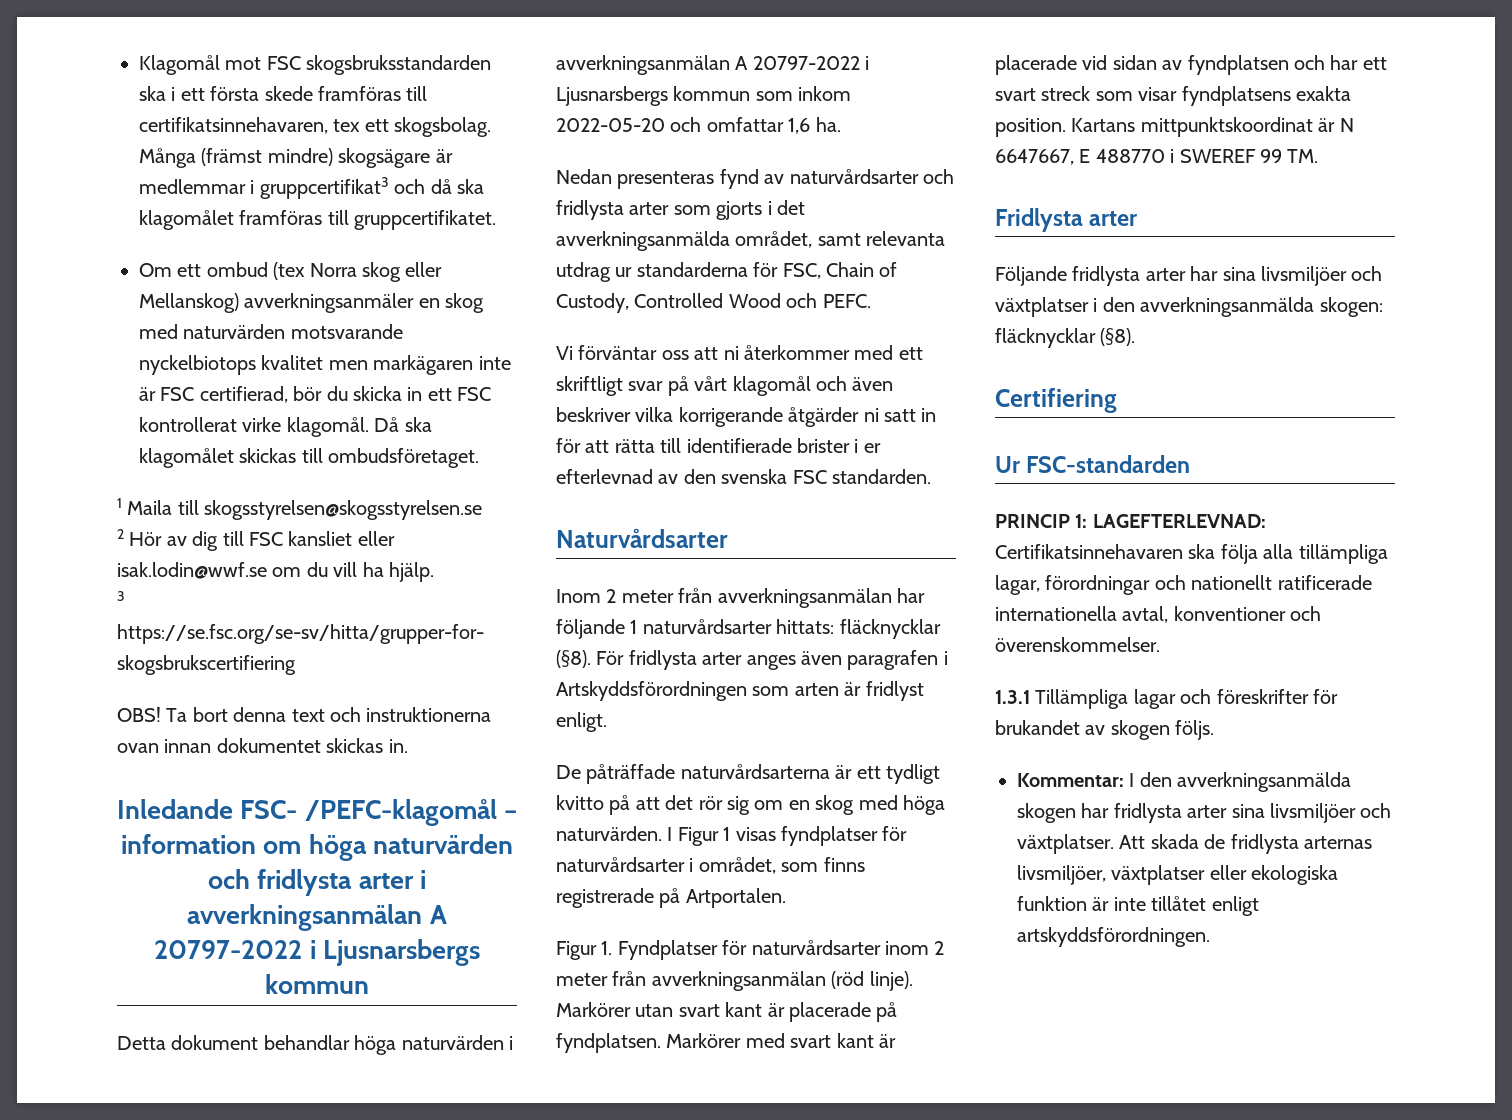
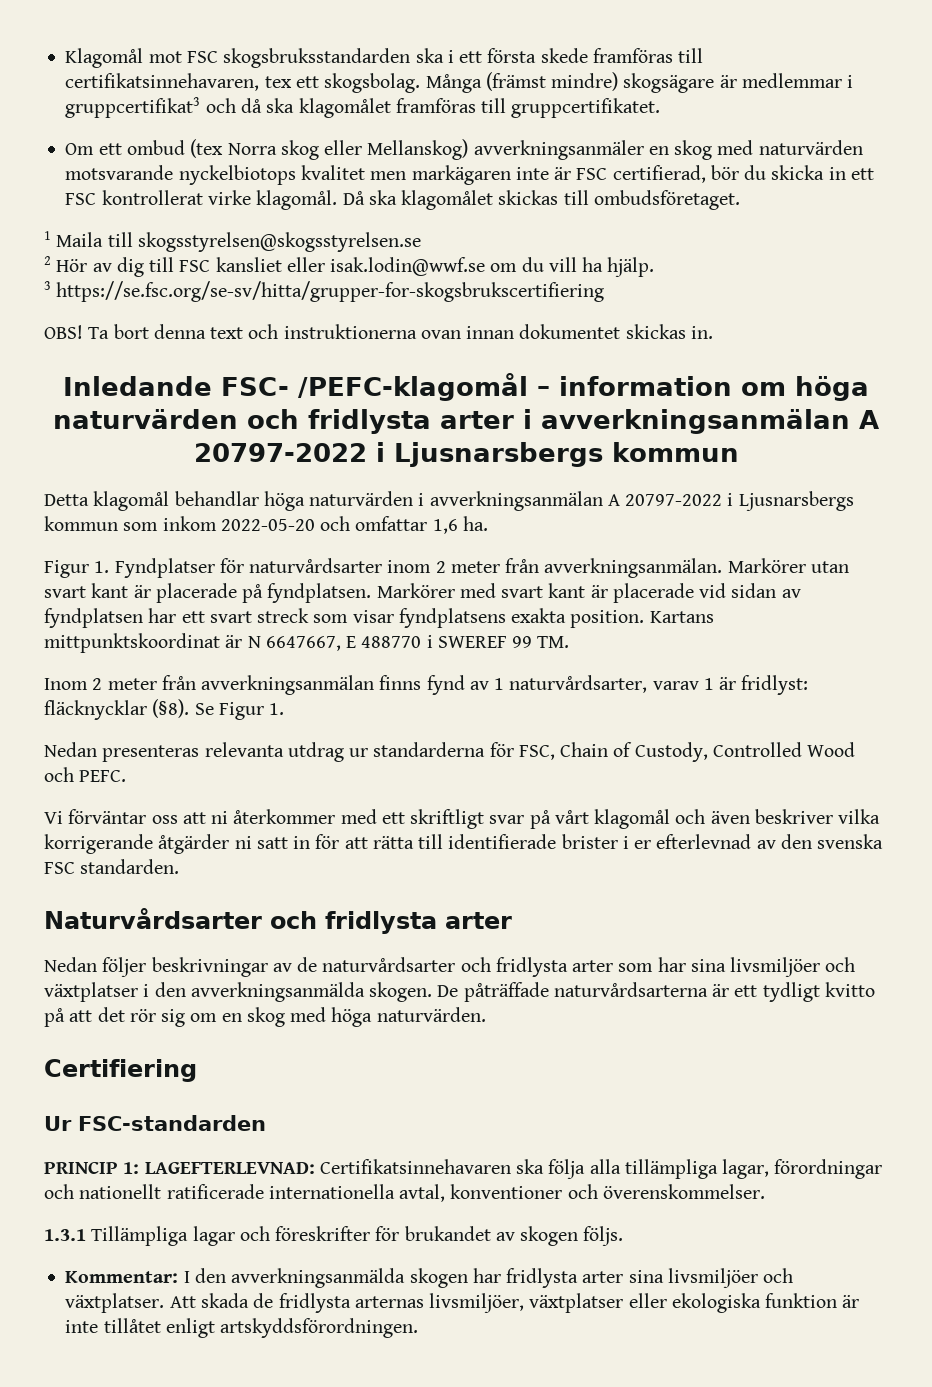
- Detta dokument behandlar höga naturvärden i avverkningsanmälan A 20797-2022 i Ljusnarsbergs kommun som inkom 2022-05-20 och omfattar 1,6 ha.
+ Detta klagomål behandlar höga naturvärden i avverkningsanmälan A 20797-2022 i Ljusnarsbergs kommun som inkom 2022-05-20 och omfattar 1,6 ha.
- Nedan presenteras fynd av naturvårdsarter och fridlysta arter som gjorts i det avverkningsanmälda området, samt relevanta utdrag ur standarderna för FSC, Chain of Custody, Controlled Wood och PEFC.
+ Figur 1. Fyndplatser för naturvårdsarter inom 2 meter från avverkningsanmälan. Markörer utan svart kant är placerade på fyndplatsen. Markörer med svart kant är placerade vid sidan av fyndplatsen har ett svart streck som visar fyndplatsens exakta position. Kartans mittpunktskoordinat är N 6647667, E 488770 i SWEREF 99 TM.
+ Inom 2 meter från avverkningsanmälan finns fynd av 1 naturvårdsarter, varav 1 är fridlyst: fläcknycklar (§8). Se Figur 1.
+ Nedan presenteras relevanta utdrag ur standarderna för FSC, Chain of Custody, Controlled Wood och PEFC.
- Naturvårdsarter
- Inom 2 meter från avverkningsanmälan har följande 1 naturvårdsarter hittats: fläcknycklar (§8). För fridlysta arter anges även paragrafen i Artskyddsförordningen som arten är fridlyst enligt.
- De påträffade naturvårdsarterna är ett tydligt kvitto på att det rör sig om en skog med höga naturvärden. I Figur 1 visas fyndplatser för naturvårdsarter i området, som finns registrerade på Artportalen.
- Figur 1. Fyndplatser för naturvårdsarter inom 2 meter från avverkningsanmälan (röd linje). Markörer utan svart kant är placerade på fyndplatsen. Markörer med svart kant är placerade vid sidan av fyndplatsen och har ett svart streck som visar fyndplatsens exakta position. Kartans mittpunktskoordinat är N 6647667, E 488770 i SWEREF 99 TM.
- Fridlysta arter
- Följande fridlysta arter har sina livsmiljöer och växtplatser i den avverkningsanmälda skogen: fläcknycklar (§8).
+ Naturvårdsarter och fridlysta arter
+ Nedan följer beskrivningar av de naturvårdsarter och fridlysta arter som har sina livsmiljöer och växtplatser i den avverkningsanmälda skogen. De påträffade naturvårdsarterna är ett tydligt kvitto på att det rör sig om en skog med höga naturvärden.

